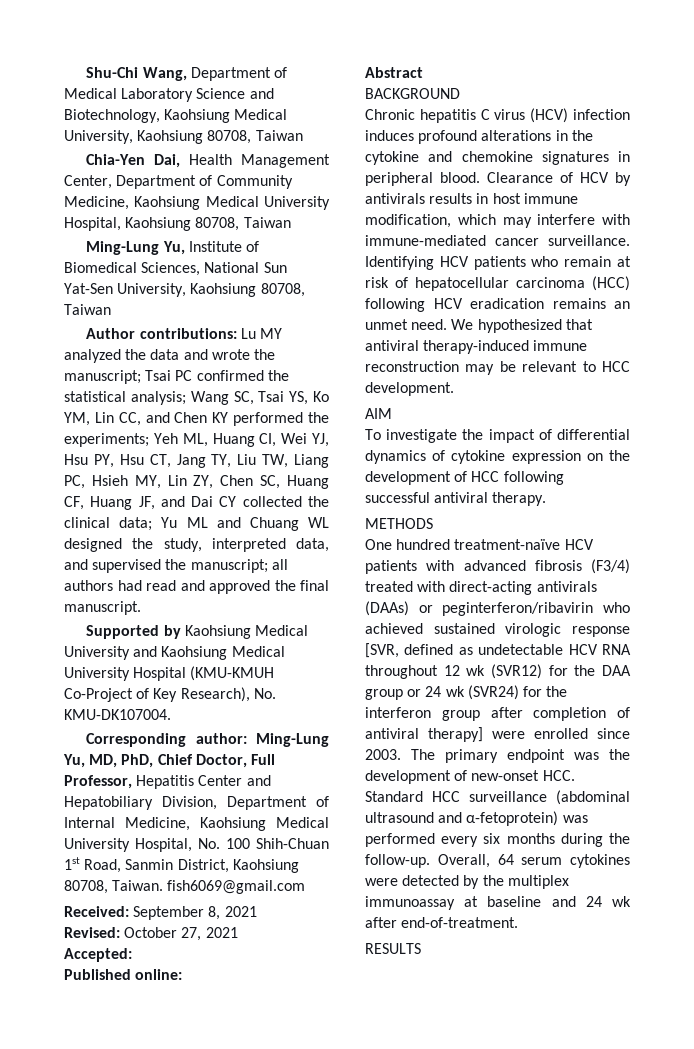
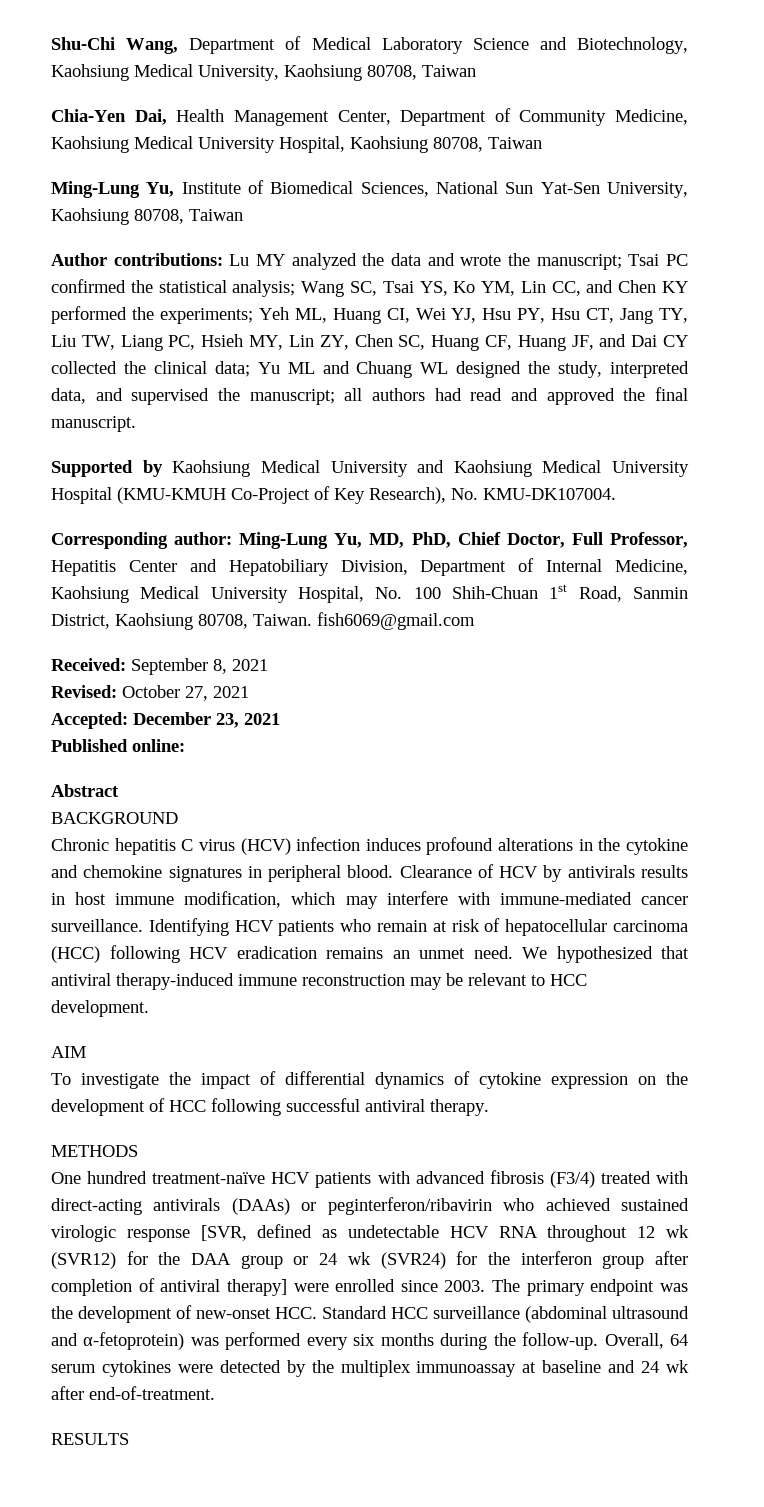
- Accepted:
+ Accepted: December 23, 2021

